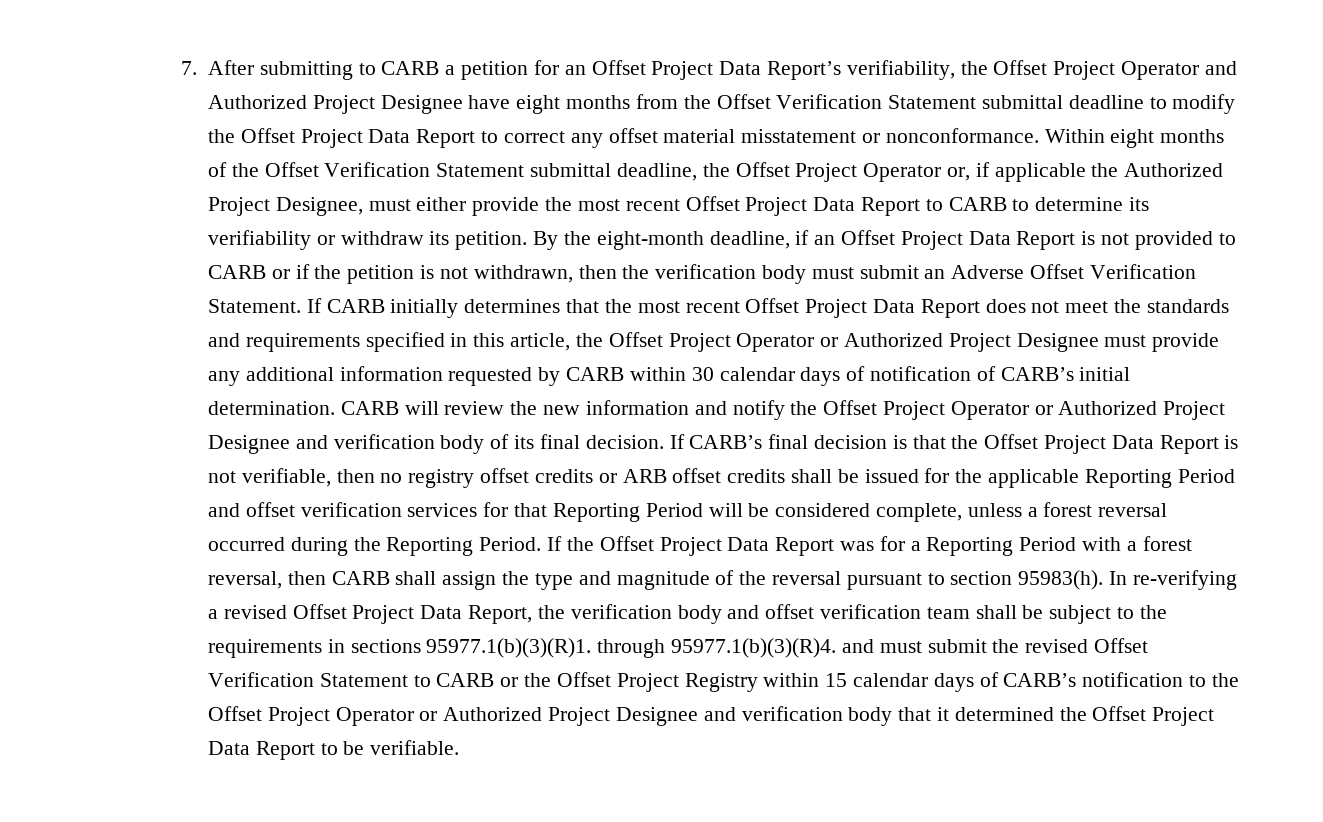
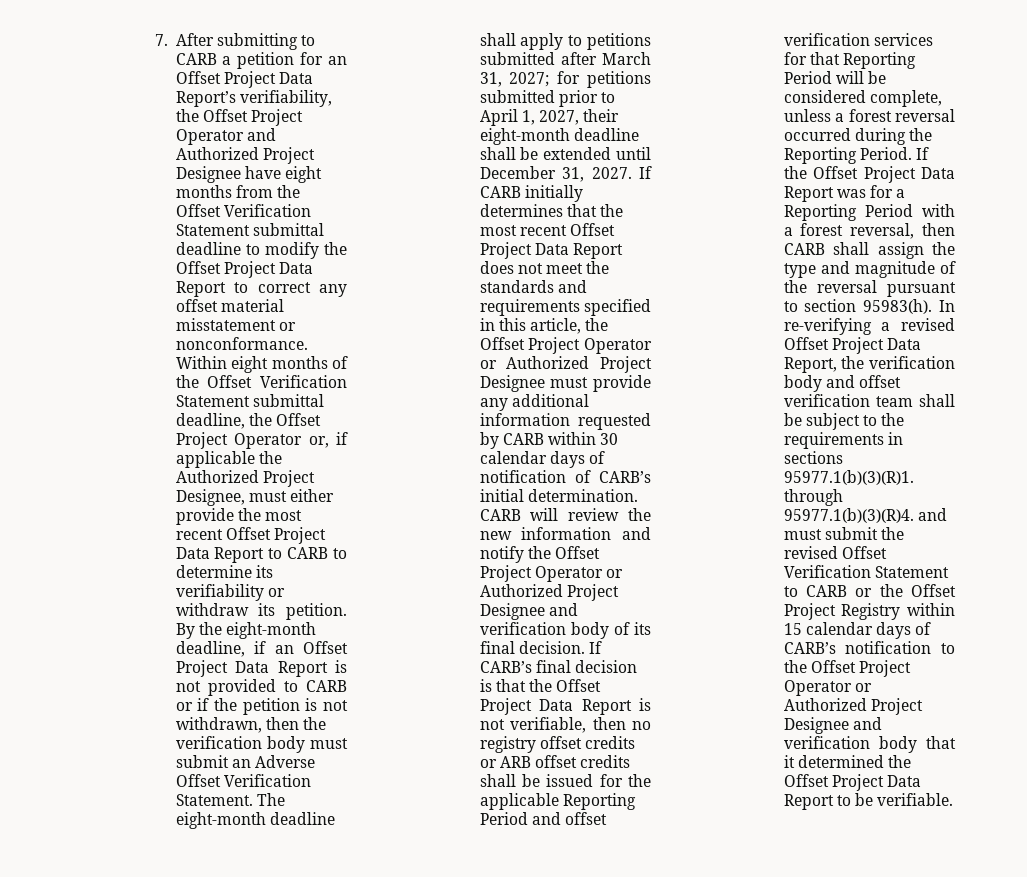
+ The eight-month deadline shall apply to petitions submitted after March 31, 2027; for petitions submitted prior to April 1, 2027, their eight-month deadline shall be extended until December 31, 2027.

